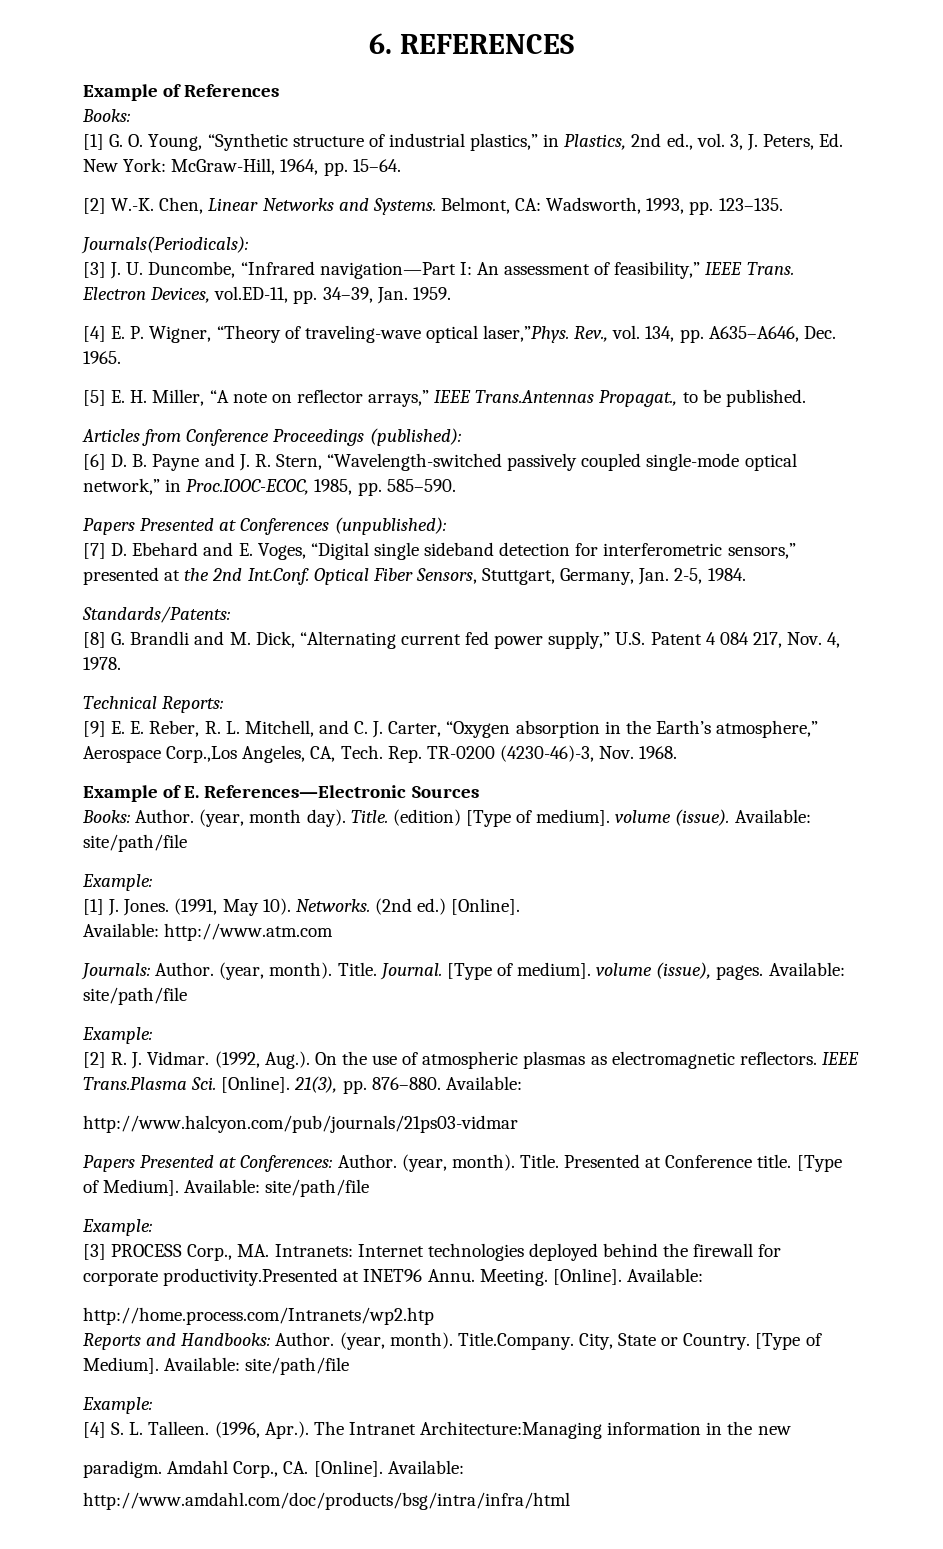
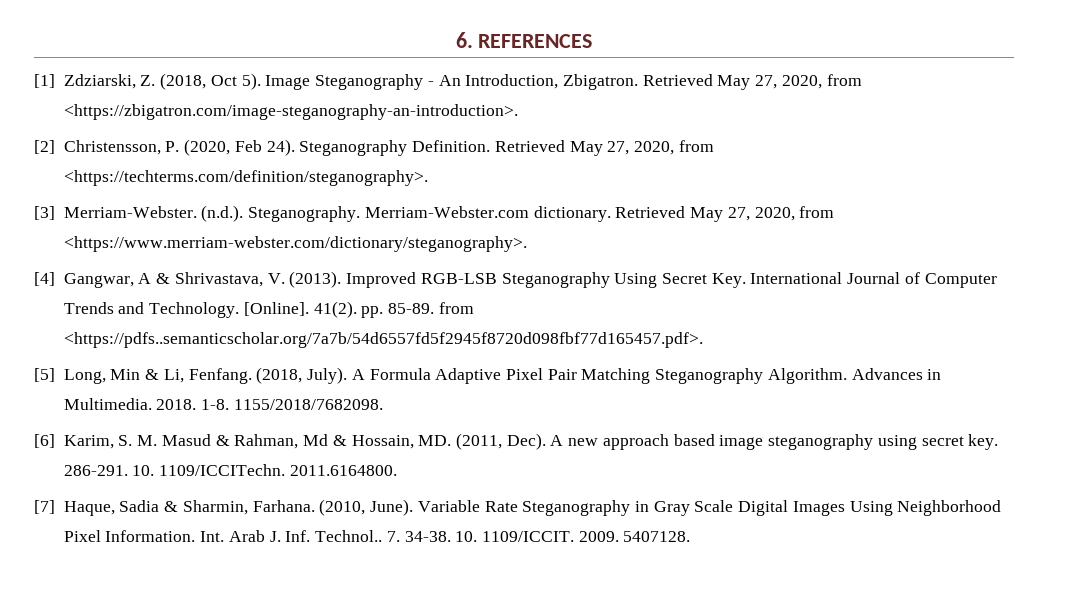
- Example of References
- Books:
- [1] G. O. Young, “Synthetic structure of industrial plastics,” in Plastics, 2nd ed., vol. 3, J. Peters, Ed. New York: McGraw-Hill, 1964, pp. 15–64.
- [2] W.-K. Chen, Linear Networks and Systems. Belmont, CA: Wadsworth, 1993, pp. 123–135.
- Journals(Periodicals):
- [3] J. U. Duncombe, “Infrared navigation—Part I: An assessment of feasibility,” IEEE Trans. Electron Devices, vol.ED-11, pp. 34–39, Jan. 1959.
- [4] E. P. Wigner, “Theory of traveling-wave optical laser,”Phys. Rev., vol. 134, pp. A635–A646, Dec. 1965.
- [5] E. H. Miller, “A note on reflector arrays,” IEEE Trans.Antennas Propagat., to be published.
- Articles from Conference Proceedings (published):
- [6] D. B. Payne and J. R. Stern, “Wavelength-switched passively coupled single-mode optical network,” in Proc.IOOC-ECOC, 1985, pp. 585–590.
- Papers Presented at Conferences (unpublished):
- [7] D. Ebehard and E. Voges, “Digital single sideband detection for interferometric sensors,” presented at the 2nd Int.Conf. Optical Fiber Sensors, Stuttgart, Germany, Jan. 2-5, 1984.
- Standards/Patents:
- [8] G. Brandli and M. Dick, “Alternating current fed power supply,” U.S. Patent 4 084 217, Nov. 4, 1978.
- Technical Reports:
- [9] E. E. Reber, R. L. Mitchell, and C. J. Carter, “Oxygen absorption in the Earth’s atmosphere,” Aerospace Corp.,Los Angeles, CA, Tech. Rep. TR-0200 (4230-46)-3, Nov. 1968.
- Example of E. References—Electronic Sources
- Books: Author. (year, month day). Title. (edition) [Type of medium]. volume (issue). Available: site/path/file
- Example:
- [1] J. Jones. (1991, May 10). Networks. (2nd ed.) [Online].
- Available: http://www.atm.com
- Journals: Author. (year, month). Title. Journal. [Type of medium]. volume (issue), pages. Available: site/path/file
- Example:
- [2] R. J. Vidmar. (1992, Aug.). On the use of atmospheric plasmas as electromagnetic reflectors. IEEE Trans.Plasma Sci. [Online]. 21(3), pp. 876–880. Available:
- http://www.halcyon.com/pub/journals/21ps03-vidmar
- Papers Presented at Conferences: Author. (year, month). Title. Presented at Conference title. [Type of Medium]. Available: site/path/file
- Example:
- [3] PROCESS Corp., MA. Intranets: Internet technologies deployed behind the firewall for corporate productivity.Presented at INET96 Annu. Meeting. [Online]. Available:
- http://home.process.com/Intranets/wp2.htp
- Reports and Handbooks: Author. (year, month). Title.Company. City, State or Country. [Type of Medium]. Available: site/path/file
- Example:
- [4] S. L. Talleen. (1996, Apr.). The Intranet Architecture:Managing information in the new
- paradigm. Amdahl Corp., CA. [Online]. Available:
- http://www.amdahl.com/doc/products/bsg/intra/infra/html
+ [1] Zdziarski, Z. (2018, Oct 5). Image Steganography - An Introduction, Zbigatron. Retrieved May 27, 2020, from <https://zbigatron.com/image-steganography-an-introduction>.
+ [2] Christensson, P. (2020, Feb 24). Steganography Definition. Retrieved May 27, 2020, from <https://techterms.com/definition/steganography>.
+ [3] Merriam-Webster. (n.d.). Steganography. Merriam-Webster.com dictionary. Retrieved May 27, 2020, from <https://www.merriam-webster.com/dictionary/steganography>.
+ [4] Gangwar, A & Shrivastava, V. (2013). Improved RGB-LSB Steganography Using Secret Key. International Journal of Computer Trends and Technology. [Online]. 41(2). pp. 85-89. from <https://pdfs..semanticscholar.org/7a7b/54d6557fd5f2945f8720d098fbf77d165457.pdf>.
+ [5] Long, Min & Li, Fenfang. (2018, July). A Formula Adaptive Pixel Pair Matching Steganography Algorithm. Advances in Multimedia. 2018. 1-8. 1155/2018/7682098.
+ [6] Karim, S. M. Masud & Rahman, Md & Hossain, MD. (2011, Dec). A new approach based image steganography using secret key. 286-291. 10. 1109/ICCITechn. 2011.6164800.
+ [7] Haque, Sadia & Sharmin, Farhana. (2010, June). Variable Rate Steganography in Gray Scale Digital Images Using Neighborhood Pixel Information. Int. Arab J. Inf. Technol.. 7. 34-38. 10. 1109/ICCIT. 2009. 5407128.

